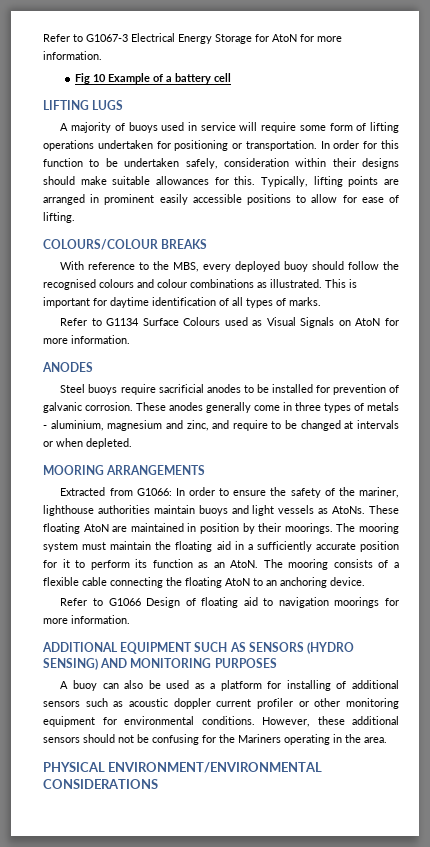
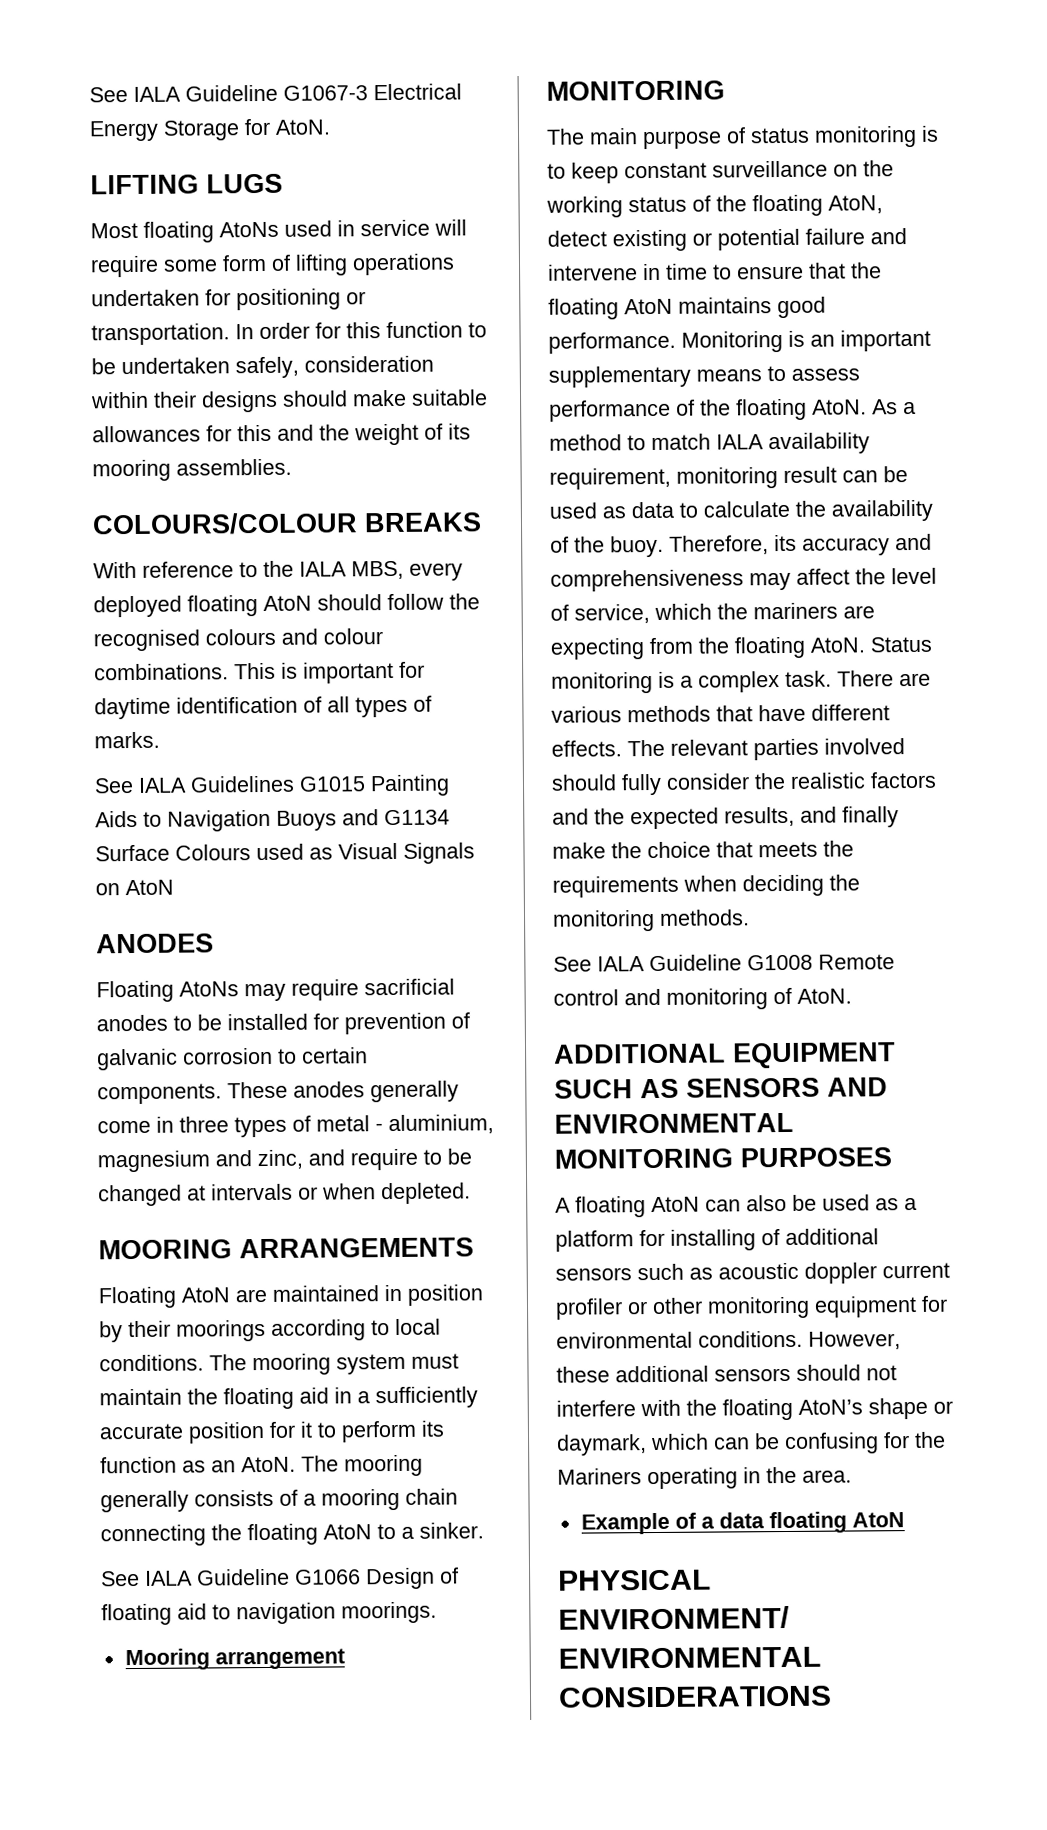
- Refer to G1067-3 Electrical Energy Storage for AtoN for more information.
- Fig 10 Example of a battery cell
+ See IALA Guideline G1067-3 Electrical Energy Storage for AtoN.
  LIFTING LUGS
- A majority of buoys used in service will require some form of lifting operations undertaken for positioning or transportation.
+ Most floating AtoNs used in service will require some form of lifting operations undertaken for positioning or transportation.
- In order for this function to be undertaken safely, consideration within their designs should make suitable allowances for this. Typically, lifting points are arranged in prominent easily accessible positions to allow for ease of lifting.
+ In order for this function to be undertaken safely, consideration within their designs should make suitable allowances for this and the weight of its mooring assemblies.
- With reference to the MBS, every deployed buoy should follow the recognised colours and colour combinations as illustrated.
+ With reference to the IALA MBS, every deployed floating AtoN should follow the recognised colours and colour combinations.
- Refer to G1134 Surface Colours used as Visual Signals on AtoN for more information.
+ See IALA Guidelines G1015 Painting Aids to Navigation Buoys and G1134 Surface Colours used as Visual Signals on AtoN
  ANODES
- Steel buoys require sacrificial anodes to be installed for prevention of galvanic corrosion.
+ Floating AtoNs may require sacrificial anodes to be installed for prevention of galvanic corrosion to certain components.
- These anodes generally come in three types of metals - aluminium, magnesium and zinc, and require to be changed at intervals or when depleted.
+ These anodes generally come in three types of metal - aluminium, magnesium and zinc, and require to be changed at intervals or when depleted.
- Extracted from G1066: In order to ensure the safety of the mariner, lighthouse authorities maintain buoys and light vessels as AtoNs. These floating AtoN are maintained in position by their moorings.
+ Floating AtoN are maintained in position by their moorings according to local conditions.
- The mooring consists of a flexible cable connecting the floating AtoN to an anchoring device.
- Refer to G1066 Design of floating aid to navigation moorings for more information.
+ The mooring generally consists of a mooring chain connecting the floating AtoN to a sinker.
+ See IALA Guideline G1066 Design of floating aid to navigation moorings.
+ Mooring arrangement
+ MONITORING
+ The main purpose of status monitoring is to keep constant surveillance on the working status of the floating AtoN, detect existing or potential failure and intervene in time to ensure that the floating AtoN maintains good performance. Monitoring is an important supplementary means to assess performance of the floating AtoN. As a method to match IALA availability requirement, monitoring result can be used as data to calculate the availability of the buoy. Therefore, its accuracy and comprehensiveness may affect the level of service, which the mariners are expecting from the floating AtoN. Status monitoring is a complex task. There are various methods that have different effects. The relevant parties involved should fully consider the realistic factors and the expected results, and finally make the choice that meets the requirements when deciding the monitoring methods.
+ See IALA Guideline G1008 Remote control and monitoring of AtoN.
- ADDITIONAL EQUIPMENT SUCH AS SENSORS (HYDRO SENSING) AND MONITORING PURPOSES
+ ADDITIONAL EQUIPMENT SUCH AS SENSORS AND ENVIRONMENTAL MONITORING PURPOSES
- A buoy can also be used as a platform for installing of additional sensors such as acoustic doppler current profiler or other monitoring equipment for environmental conditions.
+ A floating AtoN can also be used as a platform for installing of additional sensors such as acoustic doppler current profiler or other monitoring equipment for environmental conditions.
- However, these additional sensors should not be confusing for the Mariners operating in the area.
+ However, these additional sensors should not interfere with the floating AtoN’s shape or daymark, which can be confusing for the Mariners operating in the area.
+ Example of a data floating AtoN

